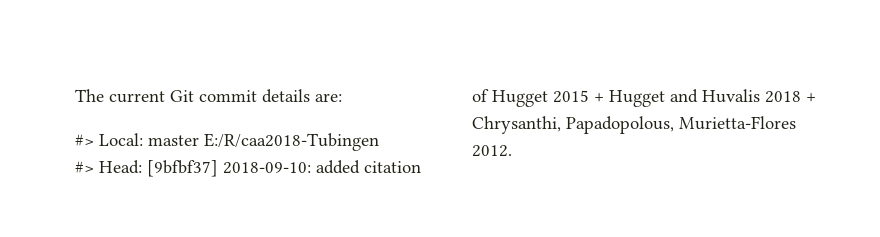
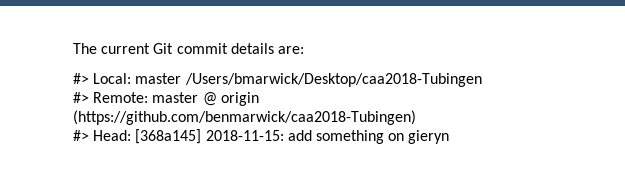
- #> Local: master E:/R/caa2018-Tubingen
- #> Head: [9bfbf37] 2018-09-10: added citation of Hugget 2015 + Hugget and Huvalis 2018 + Chrysanthi, Papadopolous, Murietta-Flores 2012.
+ #> Local: master /Users/bmarwick/Desktop/caa2018-Tubingen
+ #> Remote: master @ origin (https://github.com/benmarwick/caa2018-Tubingen)
+ #> Head: [368a145] 2018-11-15: add something on gieryn

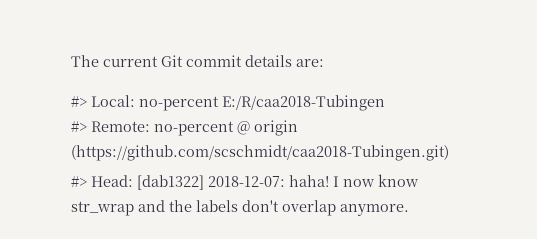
- #> Local: master /Users/bmarwick/Desktop/caa2018-Tubingen
+ #> Local: no-percent E:/R/caa2018-Tubingen
- #> Remote: master @ origin (https://github.com/benmarwick/caa2018-Tubingen)
+ #> Remote: no-percent @ origin (https://github.com/scschmidt/caa2018-Tubingen.git)
- #> Head: [368a145] 2018-11-15: add something on gieryn
+ #> Head: [dab1322] 2018-12-07: haha! I now know str_wrap and the labels don't overlap anymore.

